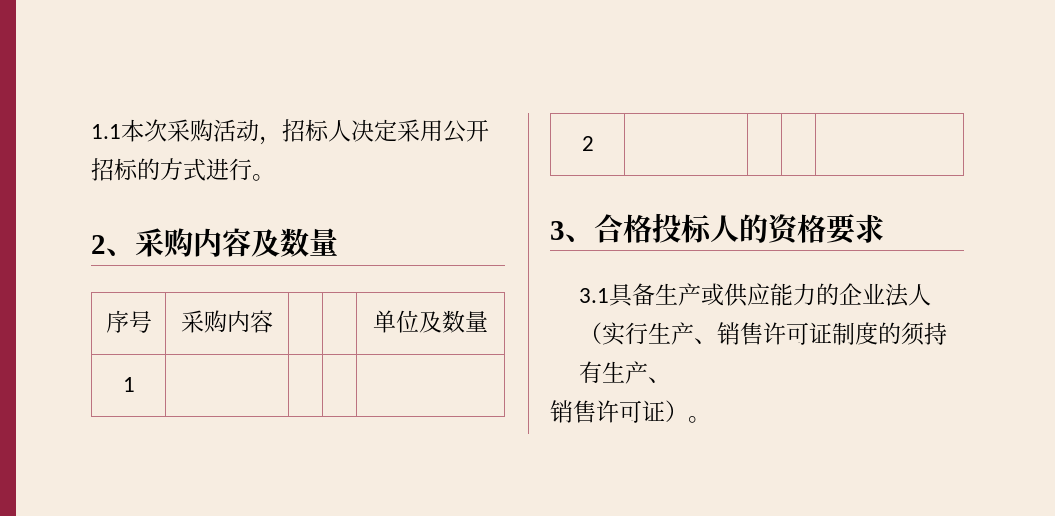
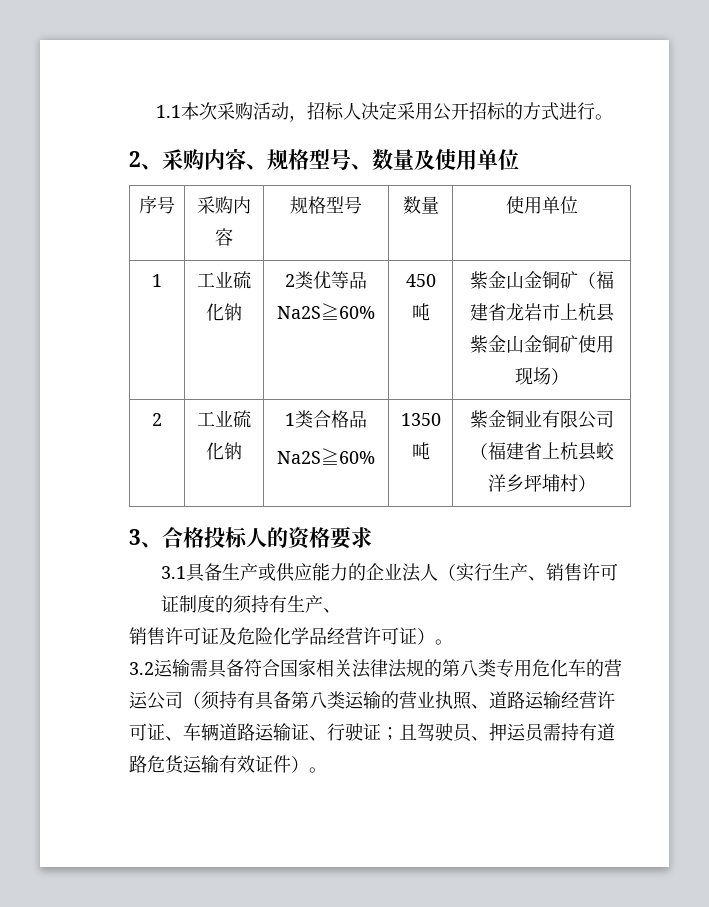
- 2、采购内容及数量
+ 2、采购内容、规格型号、数量及使用单位
- 序号 | 采购内容 | | | 单位及数量
- 1 | | | |
- 2 | | | |
+ 序号 | 采购内容 | 规格型号 | 数量 | 使用单位
+ 1 | 工业硫化钠 | 2类优等品Na2S≧60% | 450吨 | 紫金山金铜矿（福建省龙岩市上杭县紫金山金铜矿使用现场）
+ 2 | 工业硫化钠 | 1类合格品
+ Na2S≧60% | 1350吨 | 紫金铜业有限公司（福建省上杭县蛟洋乡坪埔村）
- 销售许可证）。
+ 销售许可证及危险化学品经营许可证）。
+ 3.2运输需具备符合国家相关法律法规的第八类专用危化车的营运公司（须持有具备第八类运输的营业执照、道路运输经营许可证、车辆道路运输证、行驶证；且驾驶员、押运员需持有道路危货运输有效证件）。

